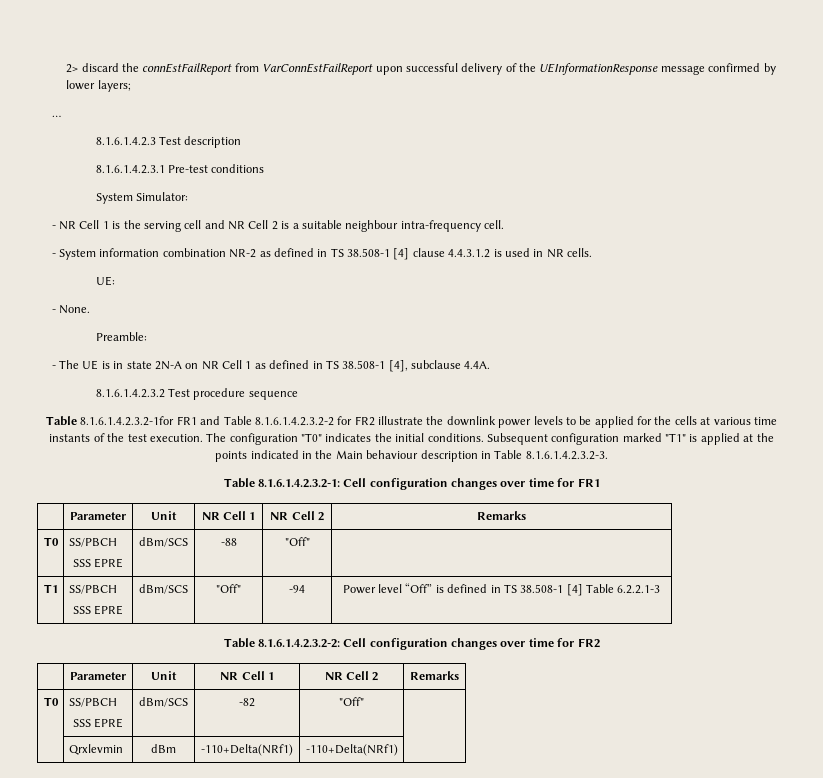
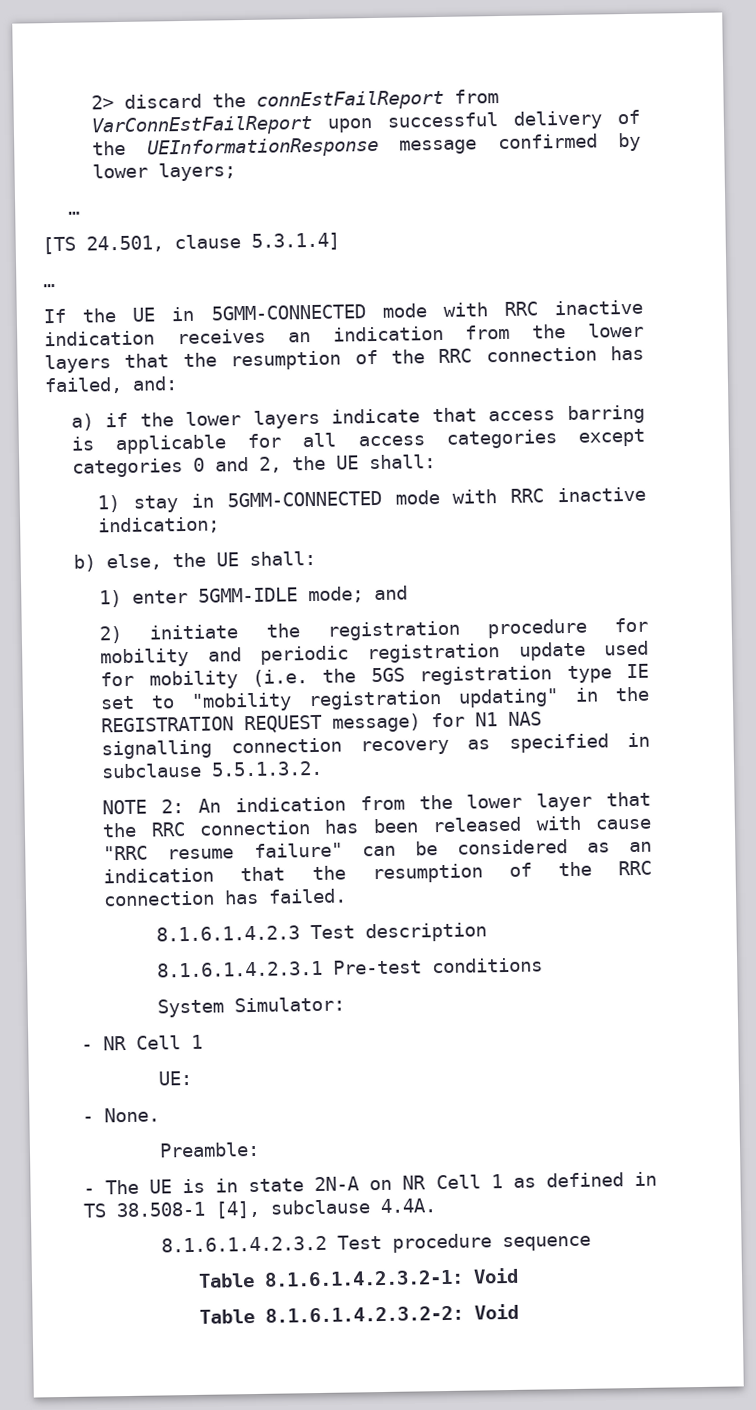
+ [TS 24.501, clause 5.3.1.4]
+ …
+ If the UE in 5GMM-CONNECTED mode with RRC inactive indication receives an indication from the lower layers that the resumption of the RRC connection has failed, and:
+ a) if the lower layers indicate that access barring is applicable for all access categories except categories 0 and 2, the UE shall:
+ 1) stay in 5GMM-CONNECTED mode with RRC inactive indication;
+ b) else, the UE shall:
+ 1) enter 5GMM-IDLE mode; and
+ 2) initiate the registration procedure for mobility and periodic registration update used for mobility (i.e. the 5GS registration type IE set to "mobility registration updating" in the REGISTRATION REQUEST message) for N1 NAS signalling connection recovery as specified in subclause 5.5.1.3.2.
+ NOTE 2: An indication from the lower layer that the RRC connection has been released with cause "RRC resume failure" can be considered as an indication that the resumption of the RRC connection has failed.
- - NR Cell 1 is the serving cell and NR Cell 2 is a suitable neighbour intra-frequency cell.
- - System information combination NR-2 as defined in TS 38.508-1 [4] clause 4.4.3.1.2 is used in NR cells.
+ - NR Cell 1
- Table 8.1.6.1.4.2.3.2-1for FR1 and Table 8.1.6.1.4.2.3.2-2 for FR2 illustrate the downlink power levels to be applied for the cells at various time instants of the test execution. The configuration "T0" indicates the initial conditions. Subsequent configuration marked "T1" is applied at the points indicated in the Main behaviour description in Table 8.1.6.1.4.2.3.2-3.
- Table 8.1.6.1.4.2.3.2-1: Cell configuration changes over time for FR1
- | Parameter | Unit | NR Cell 1 | NR Cell 2 | Remarks
- T0 | SS/PBCH
- SSS EPRE | dBm/SCS | -88 | "Off" |
- T1 | SS/PBCH
- SSS EPRE | dBm/SCS | "Off" | -94 | Power level “Off” is defined in TS 38.508-1 [4] Table 6.2.2.1-3
- Table 8.1.6.1.4.2.3.2-2: Cell configuration changes over time for FR2
- | Parameter | Unit | NR Cell 1 | NR Cell 2 | Remarks
- T0 | SS/PBCH
- SSS EPRE | dBm/SCS | -82 | "Off" |
- | Qrxlevmin | dBm | -110+Delta(NRf1) | -110+Delta(NRf1) |
+ Table 8.1.6.1.4.2.3.2-1: Void
+ Table 8.1.6.1.4.2.3.2-2: Void

